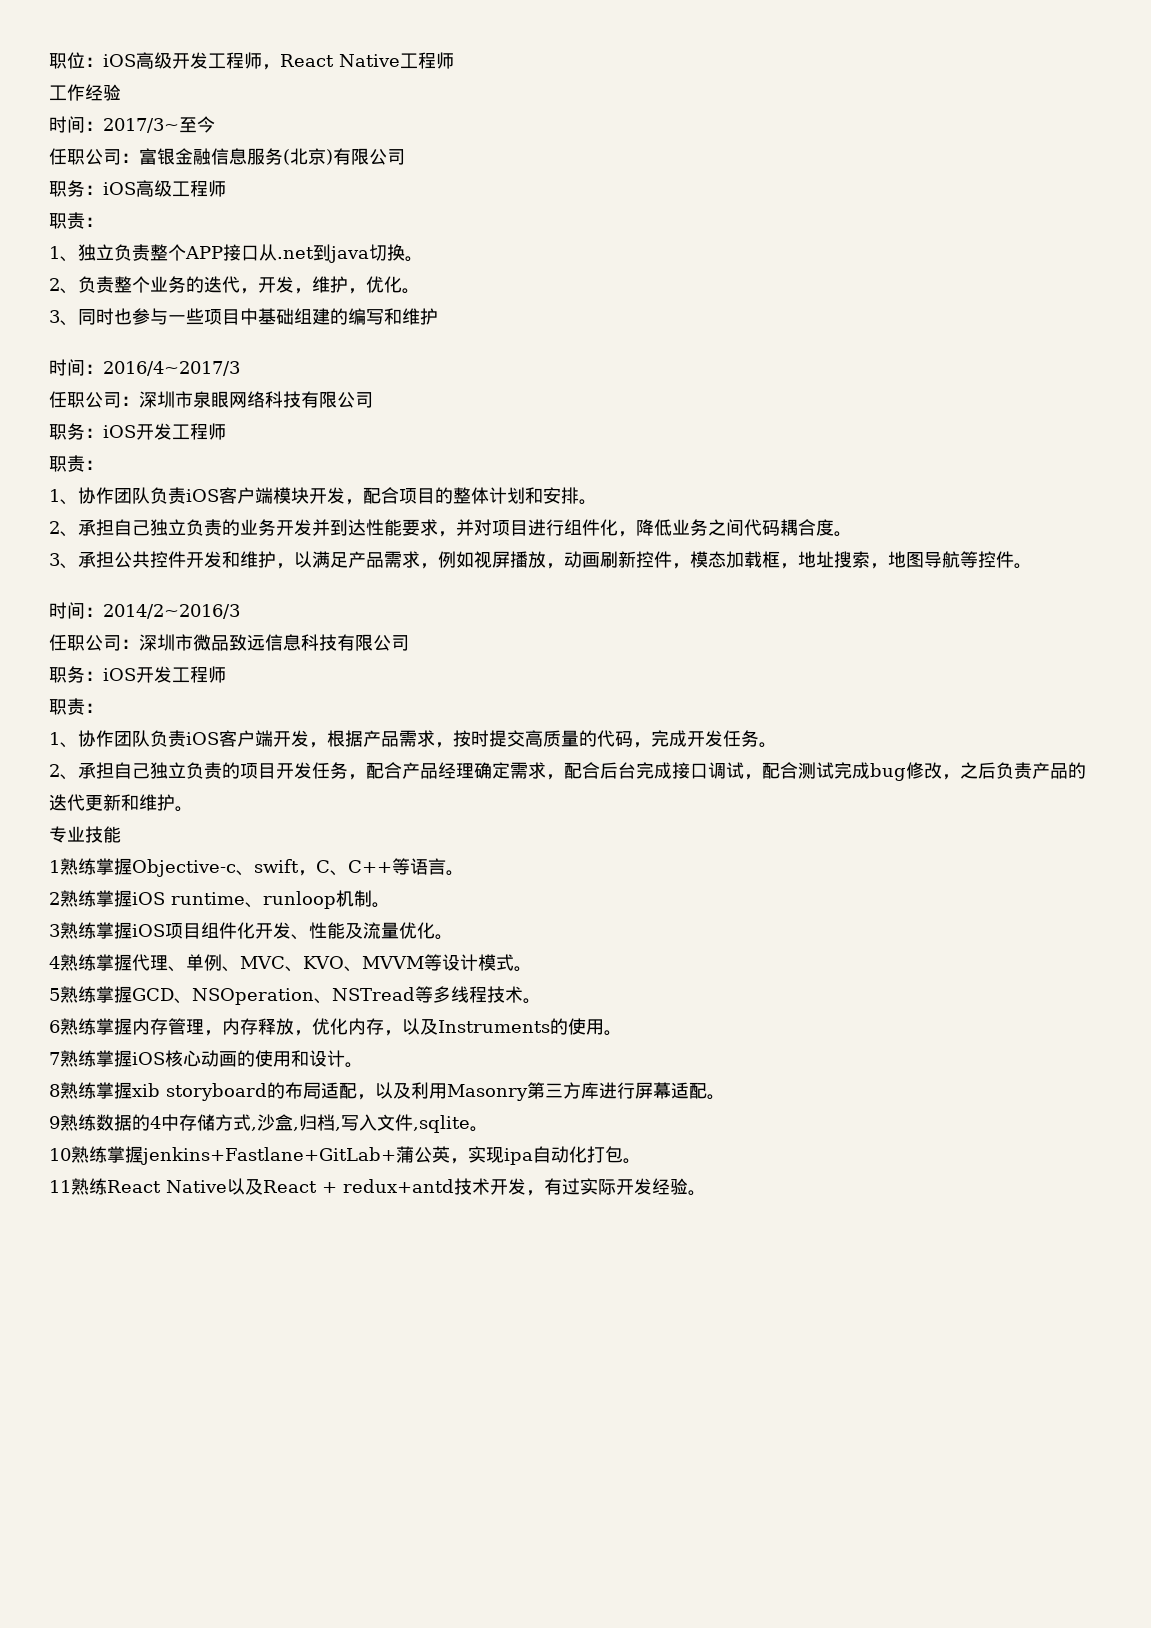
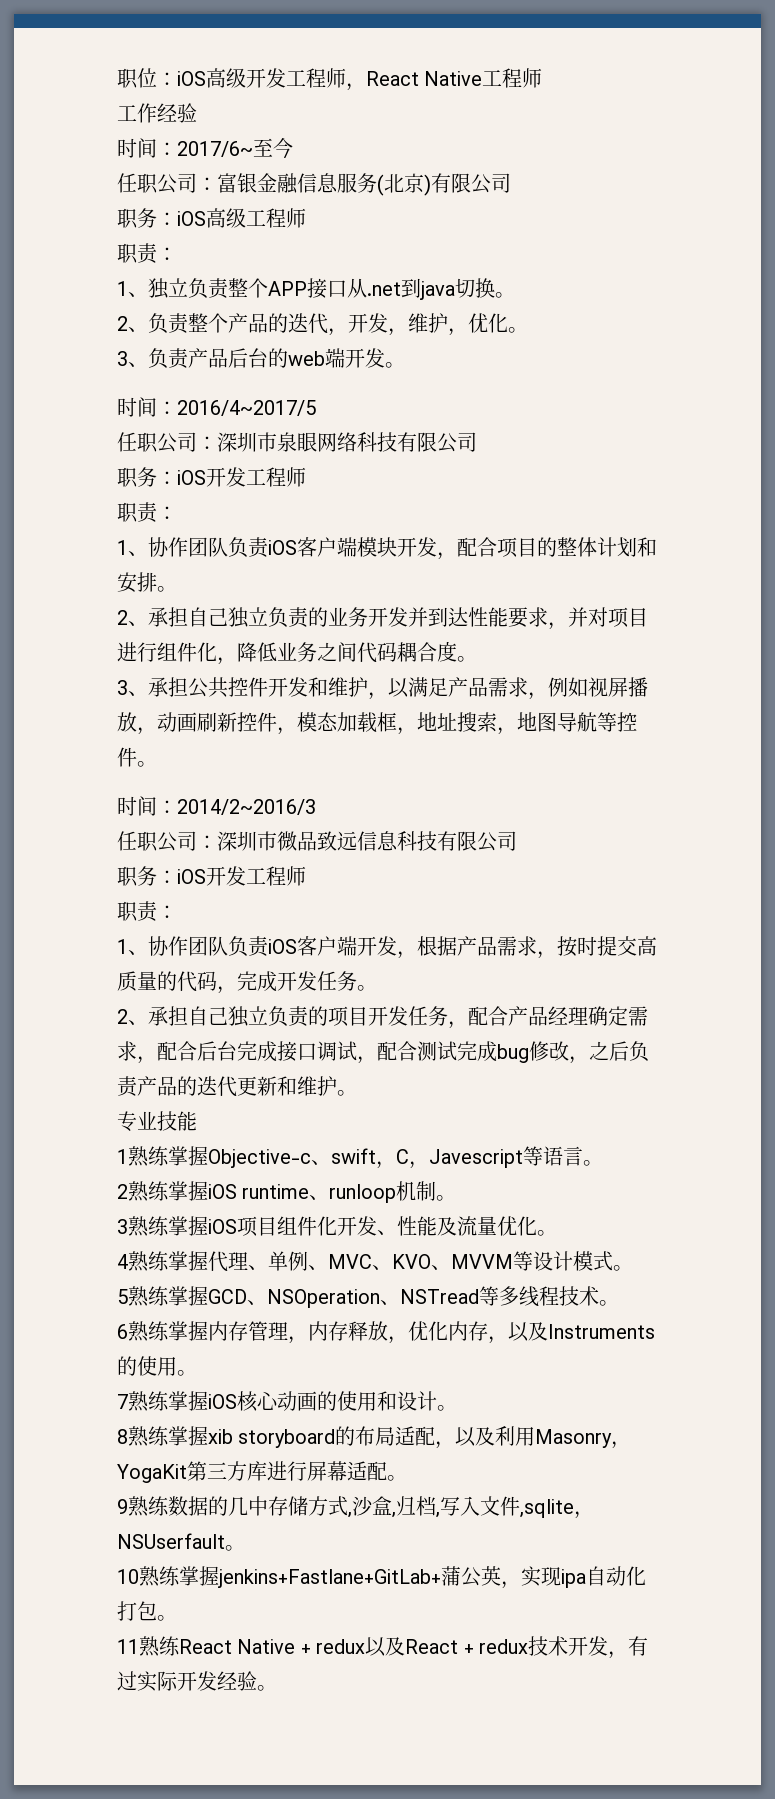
- 时间：2017/3~至今
+ 时间：2017/6~至今
- 2、负责整个业务的迭代，开发，维护，优化。
+ 2、负责整个产品的迭代，开发，维护，优化。
- 3、同时也参与一些项目中基础组建的编写和维护
- 时间：2016/4~2017/3
+ 3、负责产品后台的web端开发。
+ 时间：2016/4~2017/5
- 1熟练掌握Objective-c、swift，C、C++等语言。
+ 1熟练掌握Objective-c、swift，C，Javescript等语言。
- 8熟练掌握xib storyboard的布局适配，以及利用Masonry第三方库进行屏幕适配。
+ 8熟练掌握xib storyboard的布局适配，以及利用Masonry，YogaKit第三方库进行屏幕适配。
- 9熟练数据的4中存储方式,沙盒,归档,写入文件,sqlite。
+ 9熟练数据的几中存储方式,沙盒,归档,写入文件,sqlite，NSUserfault。
- 11熟练React Native以及React + redux+antd技术开发，有过实际开发经验。
+ 11熟练React Native + redux以及React + redux技术开发，有过实际开发经验。

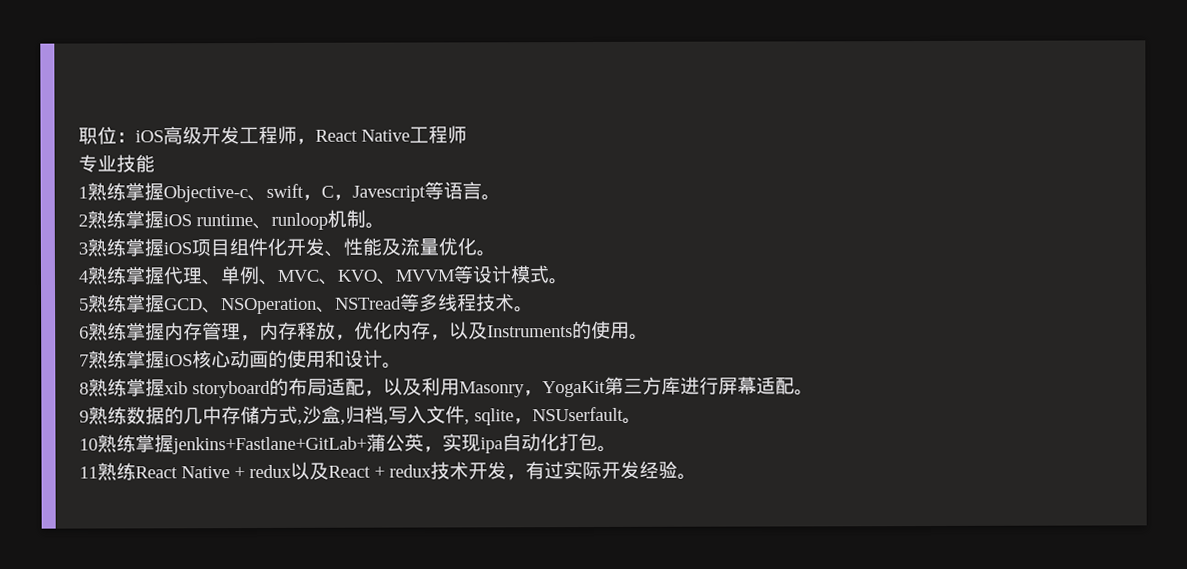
- 工作经验
- 时间：2017/6~至今
- 任职公司：富银金融信息服务(北京)有限公司
- 职务：iOS高级工程师
- 职责：
- 1、独立负责整个APP接口从.net到java切换。
- 2、负责整个产品的迭代，开发，维护，优化。
- 3、负责产品后台的web端开发。
- 时间：2016/4~2017/5
- 任职公司：深圳市泉眼网络科技有限公司
- 职务：iOS开发工程师
- 职责：
- 1、协作团队负责iOS客户端模块开发，配合项目的整体计划和安排。
- 2、承担自己独立负责的业务开发并到达性能要求，并对项目进行组件化，降低业务之间代码耦合度。
- 3、承担公共控件开发和维护，以满足产品需求，例如视屏播放，动画刷新控件，模态加载框，地址搜索，地图导航等控件。
- 时间：2014/2~2016/3
- 任职公司：深圳市微品致远信息科技有限公司
- 职务：iOS开发工程师
- 职责：
- 1、协作团队负责iOS客户端开发，根据产品需求，按时提交高质量的代码，完成开发任务。
- 2、承担自己独立负责的项目开发任务，配合产品经理确定需求，配合后台完成接口调试，配合测试完成bug修改，之后负责产品的迭代更新和维护。
- 9熟练数据的几中存储方式,沙盒,归档,写入文件,sqlite，NSUserfault。
+ 9熟练数据的几中存储方式,沙盒,归档,写入文件, sqlite，NSUserfault。

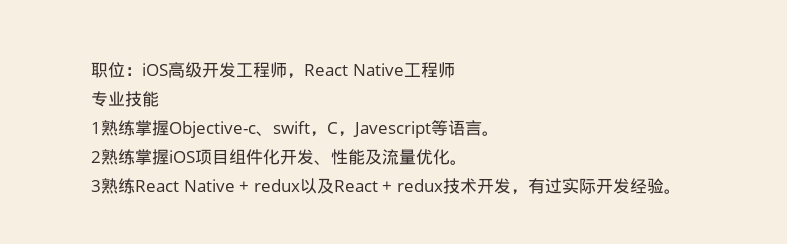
- 2熟练掌握iOS runtime、runloop机制。
- 3熟练掌握iOS项目组件化开发、性能及流量优化。
+ 2熟练掌握iOS项目组件化开发、性能及流量优化。
- 4熟练掌握代理、单例、MVC、KVO、MVVM等设计模式。
- 5熟练掌握GCD、NSOperation、NSTread等多线程技术。
- 6熟练掌握内存管理，内存释放，优化内存，以及Instruments的使用。
- 7熟练掌握iOS核心动画的使用和设计。
- 8熟练掌握xib storyboard的布局适配，以及利用Masonry，YogaKit第三方库进行屏幕适配。
- 9熟练数据的几中存储方式,沙盒,归档,写入文件, sqlite，NSUserfault。
- 10熟练掌握jenkins+Fastlane+GitLab+蒲公英，实现ipa自动化打包。
- 11熟练React Native + redux以及React + redux技术开发，有过实际开发经验。
+ 3熟练React Native + redux以及React + redux技术开发，有过实际开发经验。

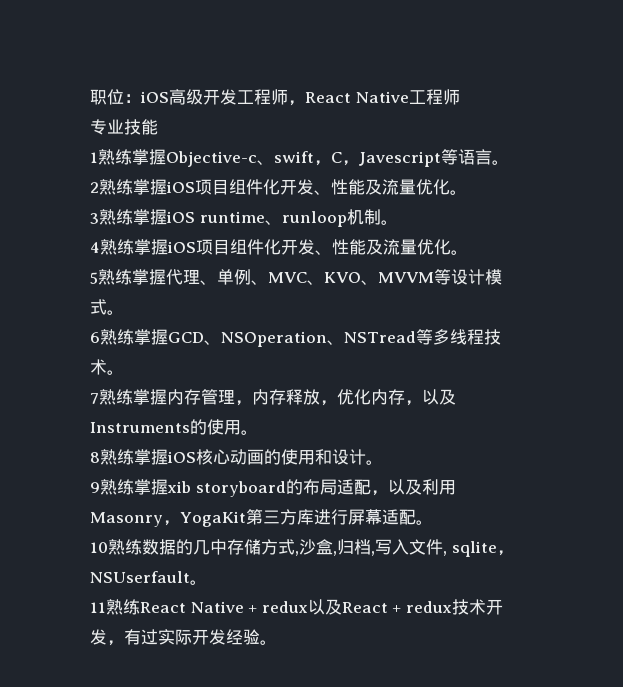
- 3熟练React Native + redux以及React + redux技术开发，有过实际开发经验。
+ 3熟练掌握iOS runtime、runloop机制。
+ 4熟练掌握iOS项目组件化开发、性能及流量优化。
+ 5熟练掌握代理、单例、MVC、KVO、MVVM等设计模式。
+ 6熟练掌握GCD、NSOperation、NSTread等多线程技术。
+ 7熟练掌握内存管理，内存释放，优化内存，以及Instruments的使用。
+ 8熟练掌握iOS核心动画的使用和设计。
+ 9熟练掌握xib storyboard的布局适配，以及利用Masonry，YogaKit第三方库进行屏幕适配。
+ 10熟练数据的几中存储方式,沙盒,归档,写入文件, sqlite，NSUserfault。
+ 11熟练React Native + redux以及React + redux技术开发，有过实际开发经验。

